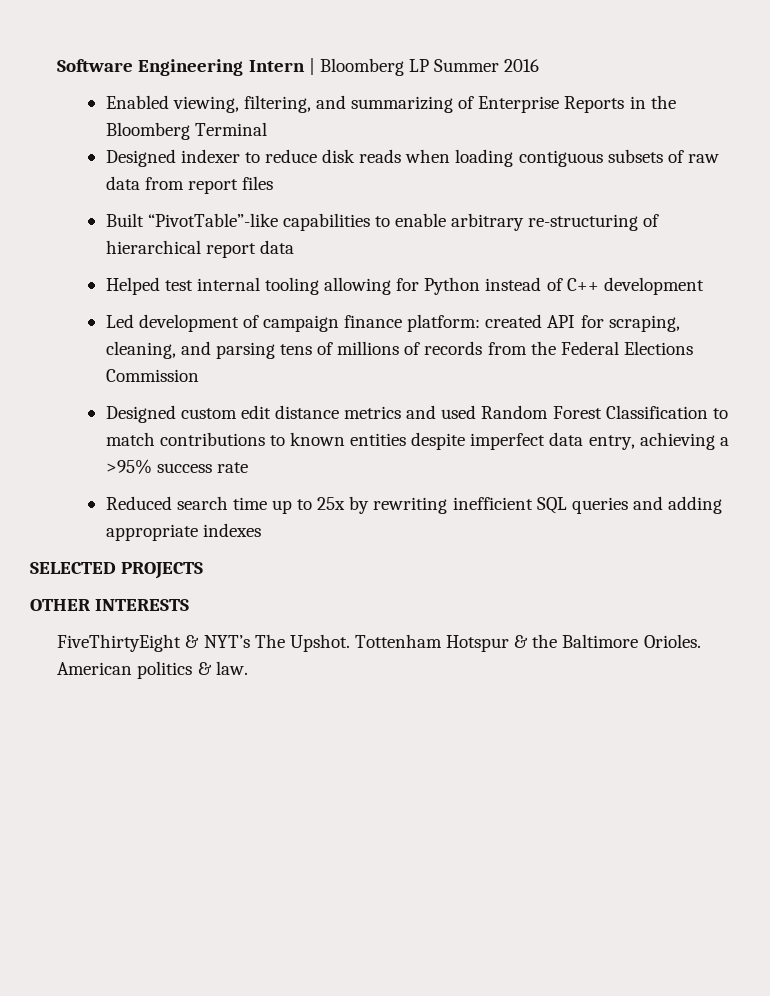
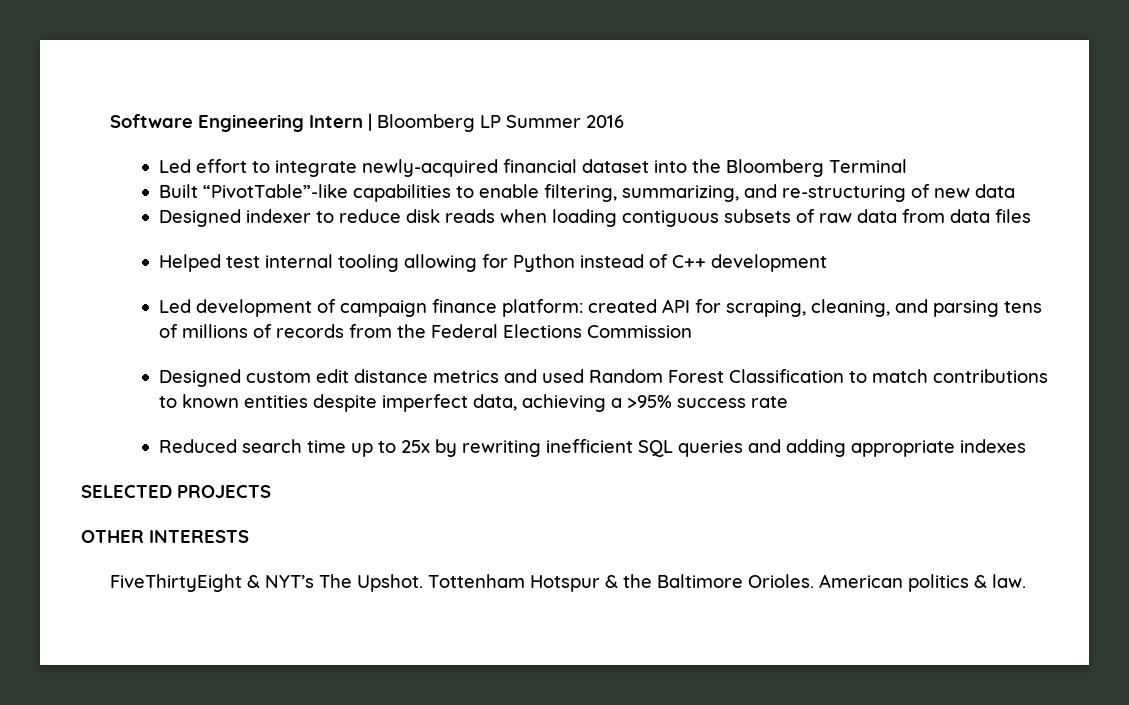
- Enabled viewing, filtering, and summarizing of Enterprise Reports in the Bloomberg Terminal
+ Led effort to integrate newly-acquired financial dataset into the Bloomberg Terminal
+ Built “PivotTable”-like capabilities to enable filtering, summarizing, and re-structuring of new data
- Designed indexer to reduce disk reads when loading contiguous subsets of raw data from report files
+ Designed indexer to reduce disk reads when loading contiguous subsets of raw data from data files
- Built “PivotTable”-like capabilities to enable arbitrary re-structuring of hierarchical report data
- Designed custom edit distance metrics and used Random Forest Classification to match contributions to known entities despite imperfect data entry, achieving a >95% success rate
+ Designed custom edit distance metrics and used Random Forest Classification to match contributions to known entities despite imperfect data, achieving a >95% success rate

